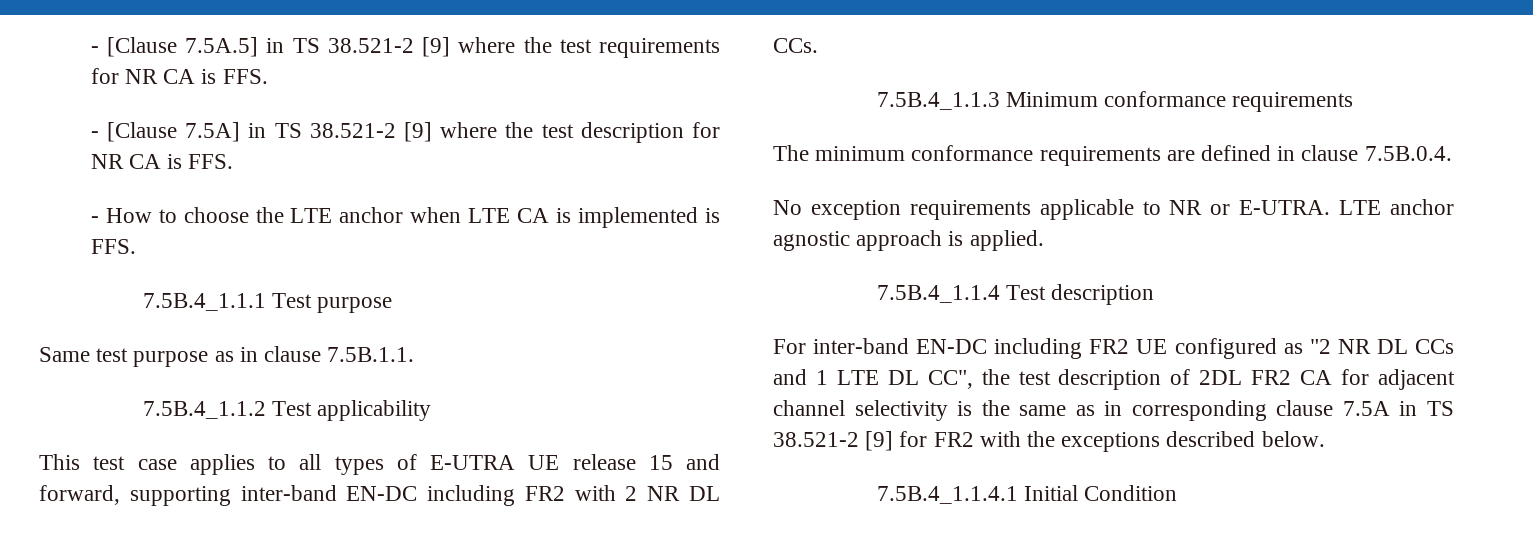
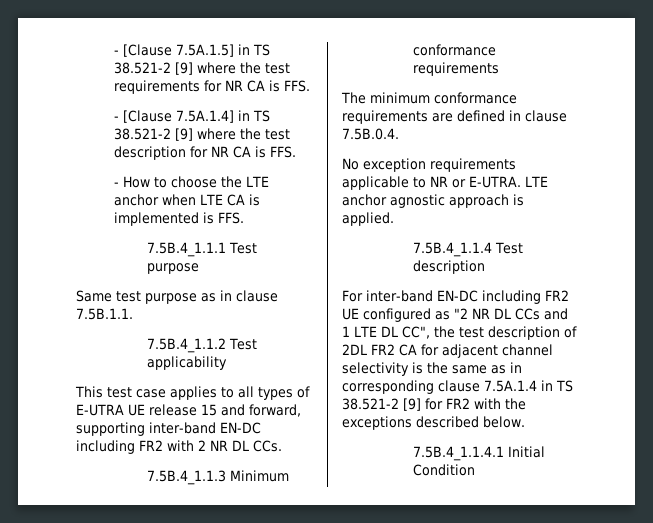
- - [Clause 7.5A.5] in TS 38.521-2 [9] where the test requirements for NR CA is FFS.
+ - [Clause 7.5A.1.5] in TS 38.521-2 [9] where the test requirements for NR CA is FFS.
- - [Clause 7.5A] in TS 38.521-2 [9] where the test description for NR CA is FFS.
+ - [Clause 7.5A.1.4] in TS 38.521-2 [9] where the test description for NR CA is FFS.
- For inter-band EN-DC including FR2 UE configured as "2 NR DL CCs and 1 LTE DL CC", the test description of 2DL FR2 CA for adjacent channel selectivity is the same as in corresponding clause 7.5A in TS 38.521-2 [9] for FR2 with the exceptions described below.
+ For inter-band EN-DC including FR2 UE configured as "2 NR DL CCs and 1 LTE DL CC", the test description of 2DL FR2 CA for adjacent channel selectivity is the same as in corresponding clause 7.5A.1.4 in TS 38.521-2 [9] for FR2 with the exceptions described below.

